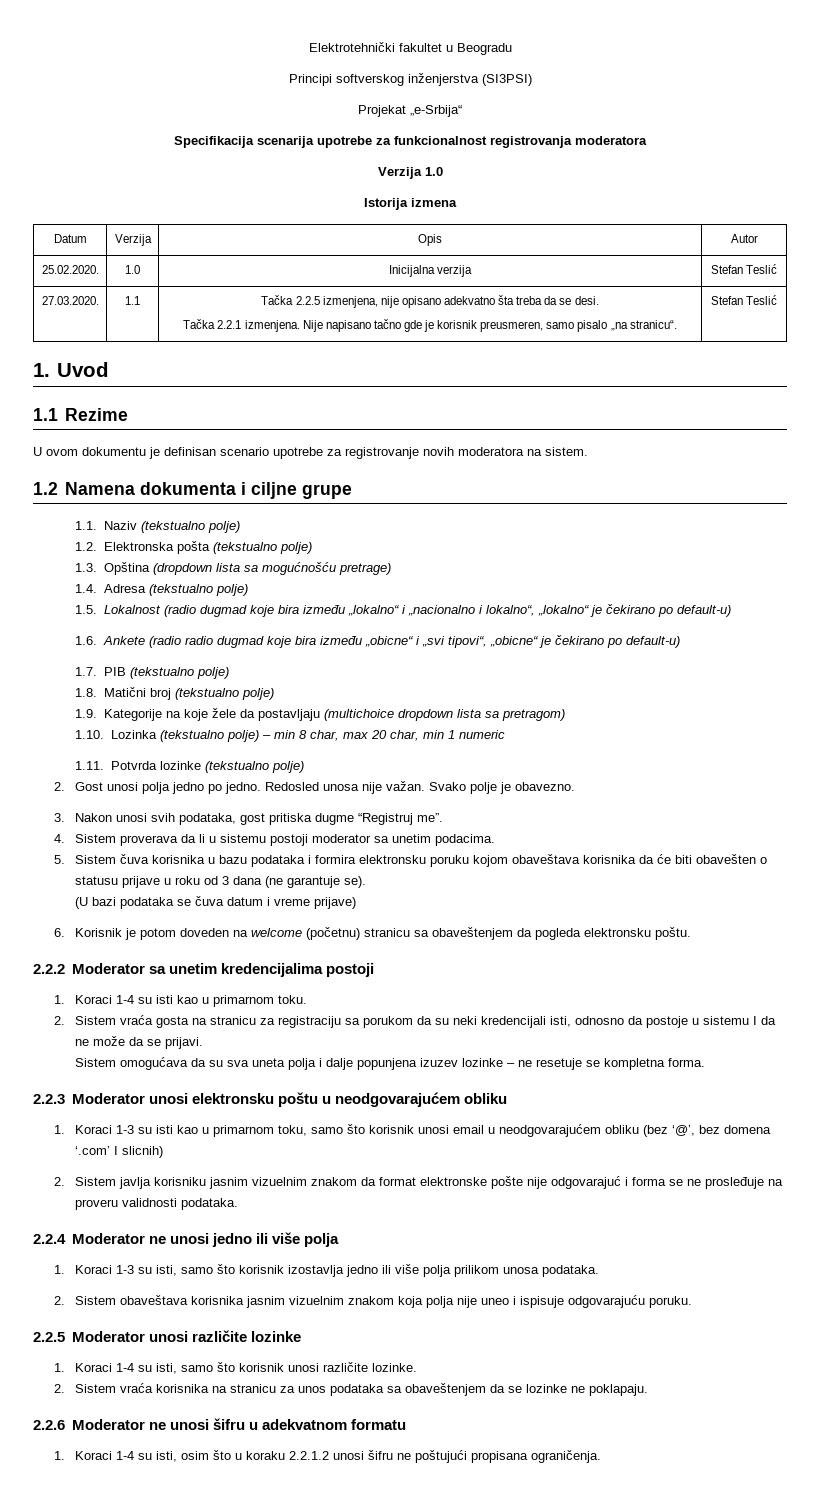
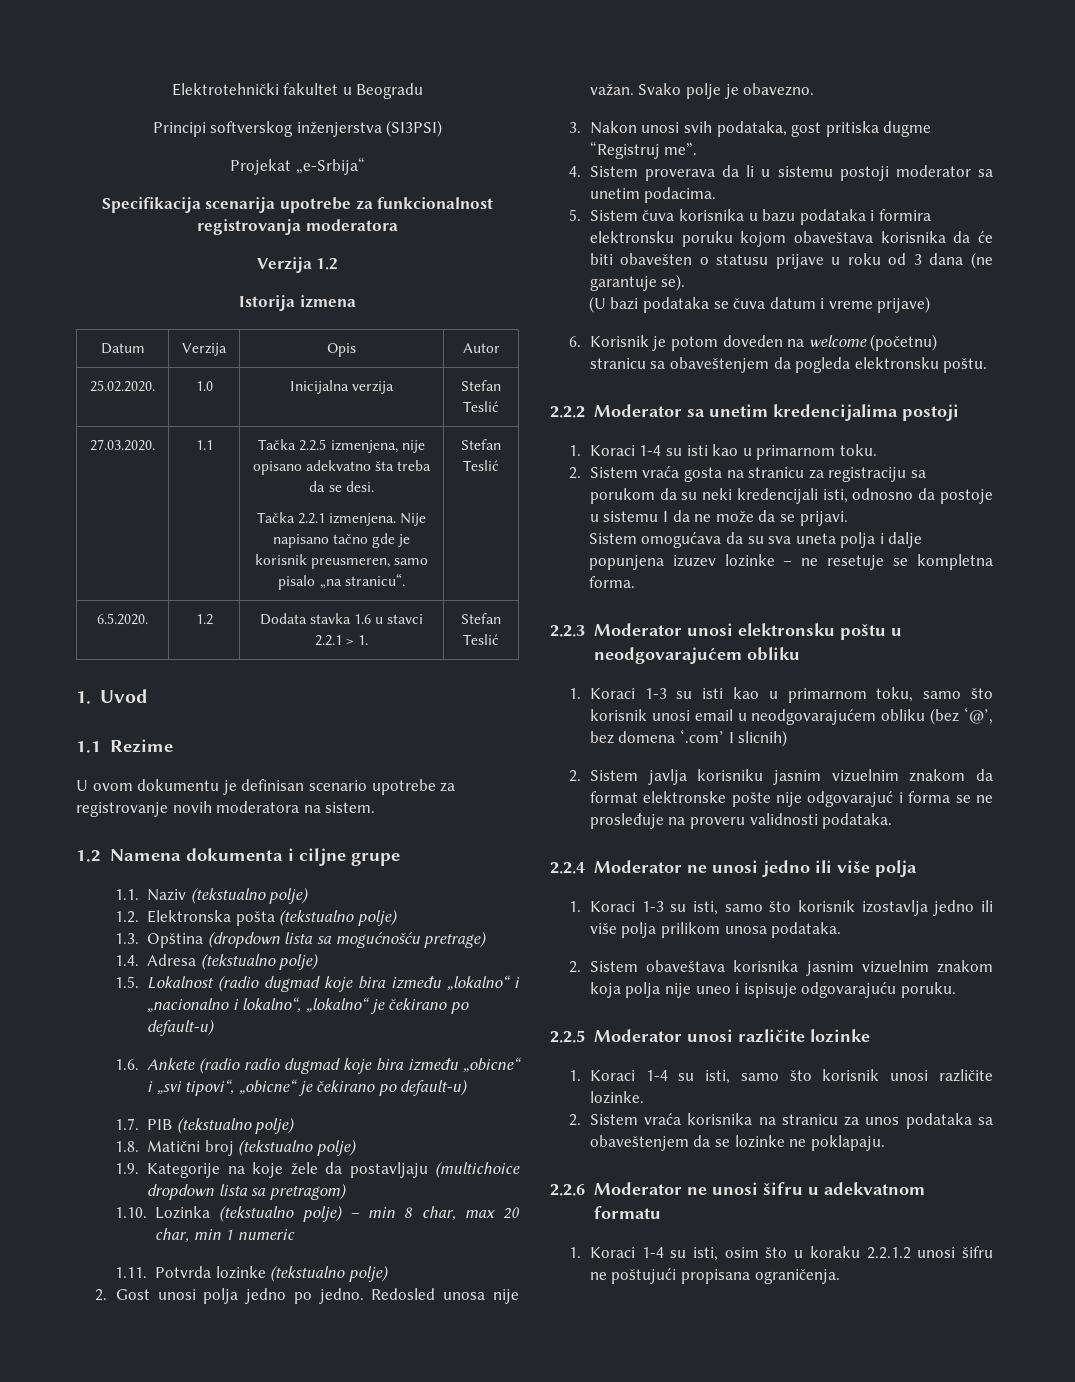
- Verzija 1.0
+ Verzija 1.2
+ 6.5.2020. | 1.2 | Dodata stavka 1.6 u stavci 2.2.1 > 1. | Stefan Teslić

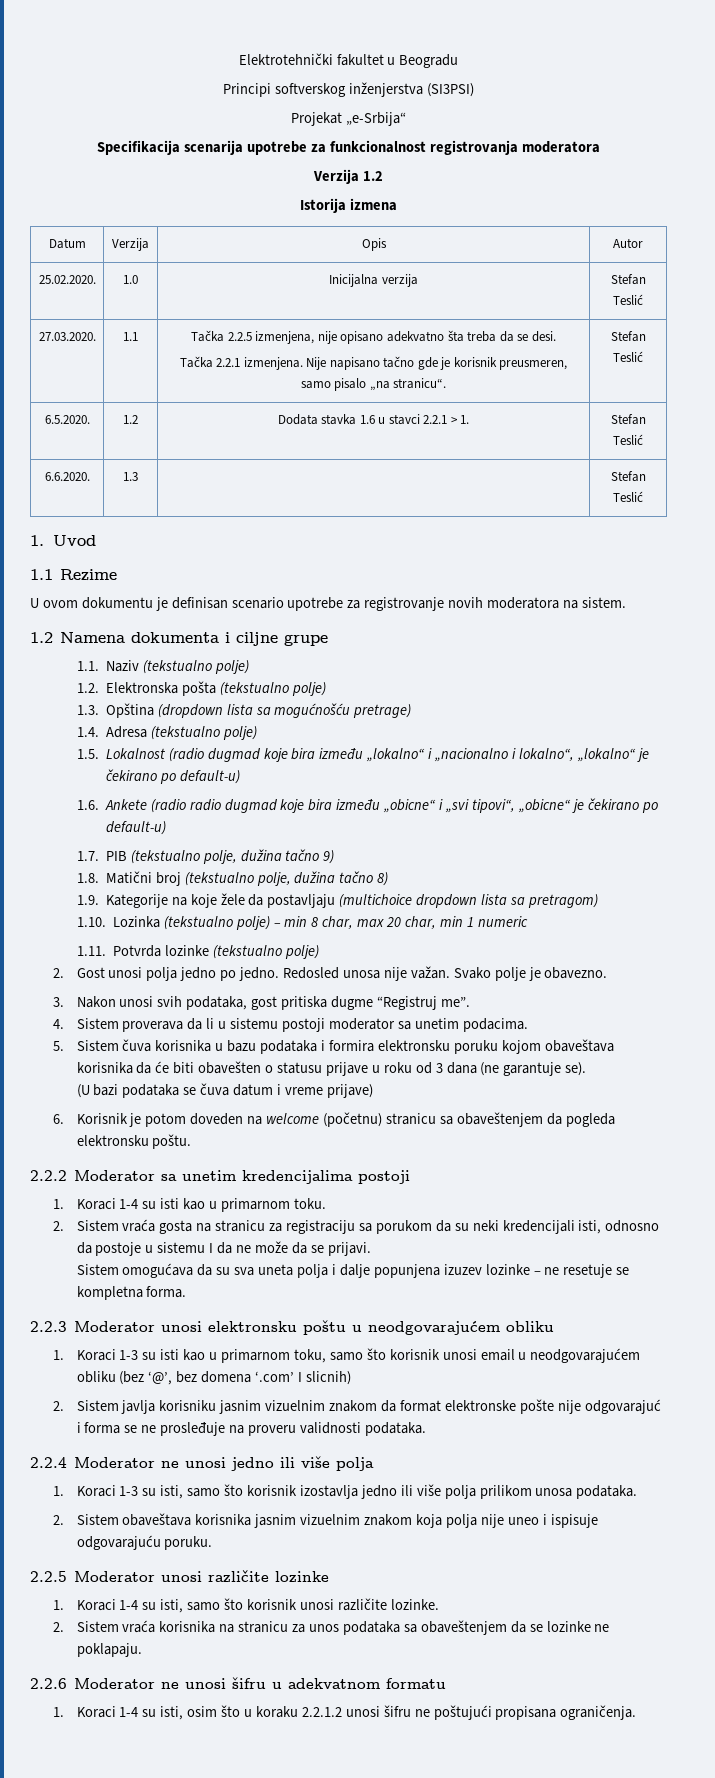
+ 6.6.2020. | 1.3 | | Stefan Teslić
- 1.7. PIB (tekstualno polje)
+ 1.7. PIB (tekstualno polje, dužina tačno 9)
- 1.8. Matični broj (tekstualno polje)
+ 1.8. Matični broj (tekstualno polje, dužina tačno 8)

